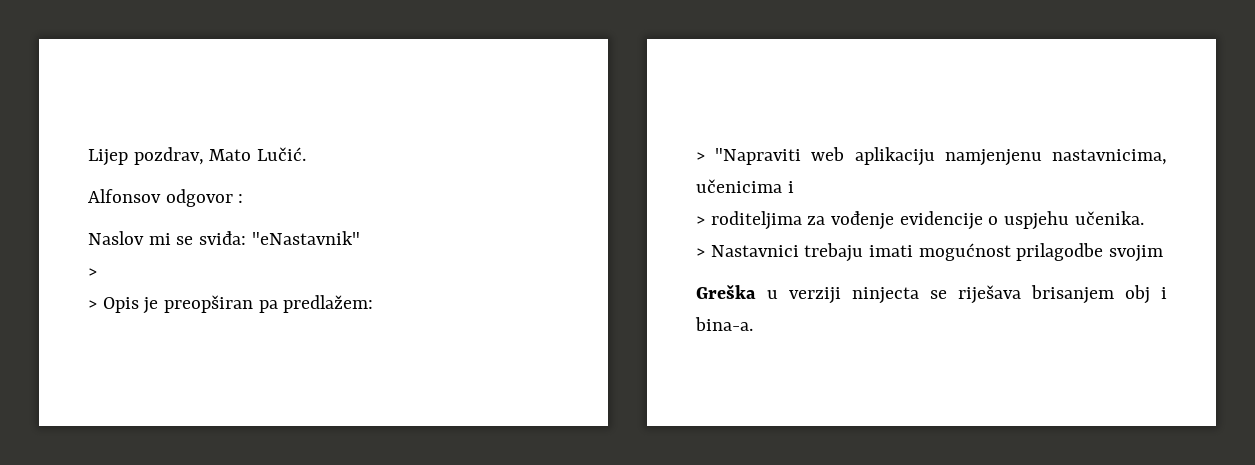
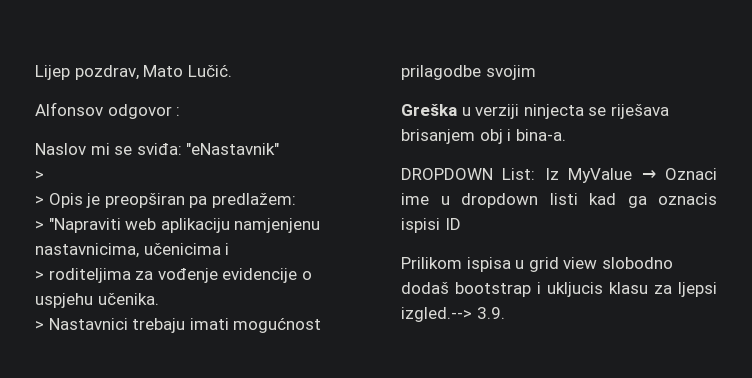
+ DROPDOWN List: Iz MyValue → Oznaci ime u dropdown listi kad ga oznacis ispisi ID
+ Prilikom ispisa u grid view slobodno dodaš bootstrap i ukljucis klasu za ljepsi izgled.--> 3.9.

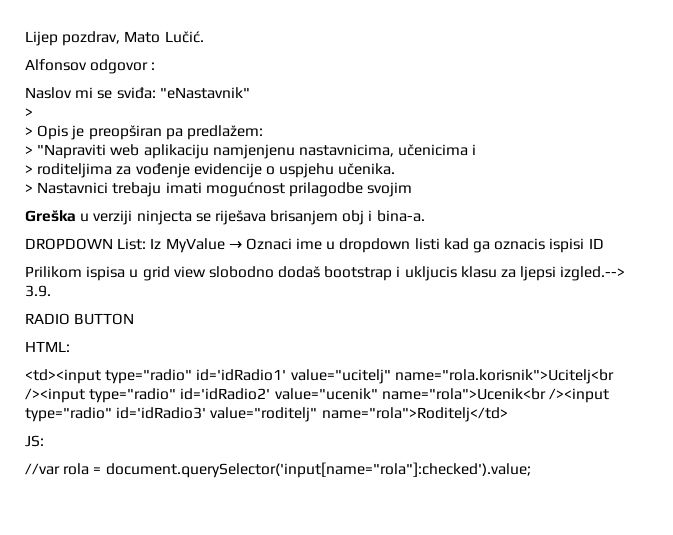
+ RADIO BUTTON
+ HTML:
+ <td><input type="radio" id='idRadio1' value="ucitelj" name="rola.korisnik">Ucitelj<br /><input type="radio" id='idRadio2' value="ucenik" name="rola">Ucenik<br /><input type="radio" id='idRadio3' value="roditelj" name="rola">Roditelj</td>
+ JS:
+ //var rola = document.querySelector('input[name="rola"]:checked').value;

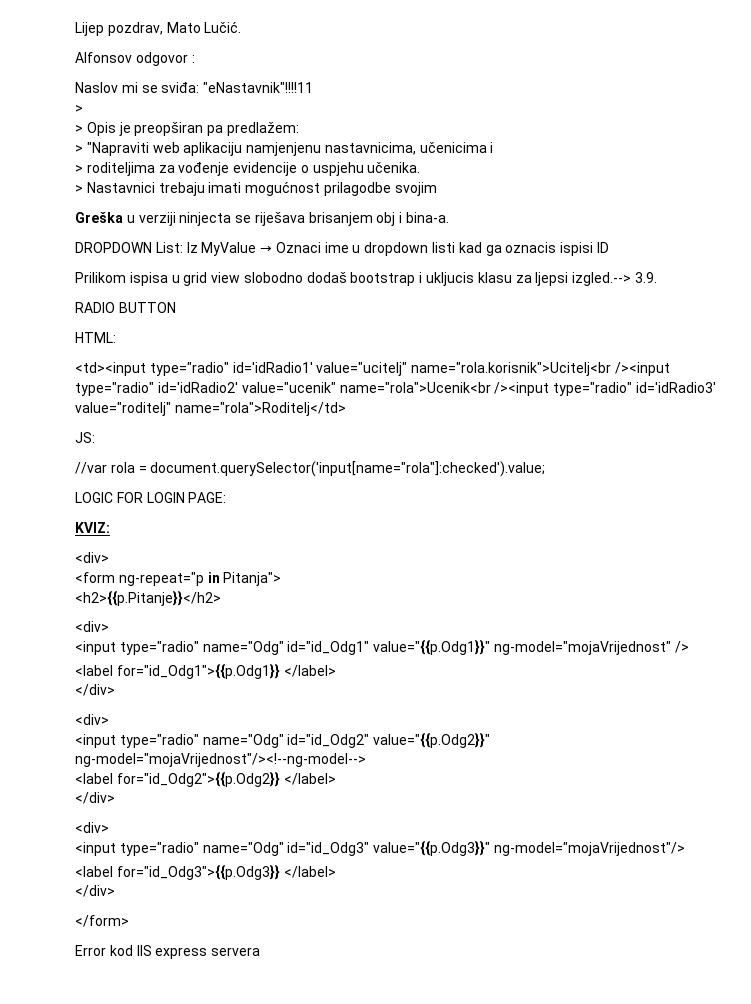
- Naslov mi se sviđa: "eNastavnik"
+ Naslov mi se sviđa: "eNastavnik"!!!!11
+ LOGIC FOR LOGIN PAGE:
+ KVIZ:
+ <div>
+ <form ng-repeat="p in Pitanja">
+ <h2>{{p.Pitanje}}</h2>
+ <div>
+ <input type="radio" name="Odg" id="id_Odg1" value="{{p.Odg1}}" ng-model="mojaVrijednost" />
+ <label for="id_Odg1">{{p.Odg1}} </label>
+ </div>
+ <div>
+ <input type="radio" name="Odg" id="id_Odg2" value="{{p.Odg2}}" ng-model="mojaVrijednost"/><!--ng-model-->
+ <label for="id_Odg2">{{p.Odg2}} </label>
+ </div>
+ <div>
+ <input type="radio" name="Odg" id="id_Odg3" value="{{p.Odg3}}" ng-model="mojaVrijednost"/>
+ <label for="id_Odg3">{{p.Odg3}} </label>
+ </div>
+ </form>
+ Error kod IIS express servera

